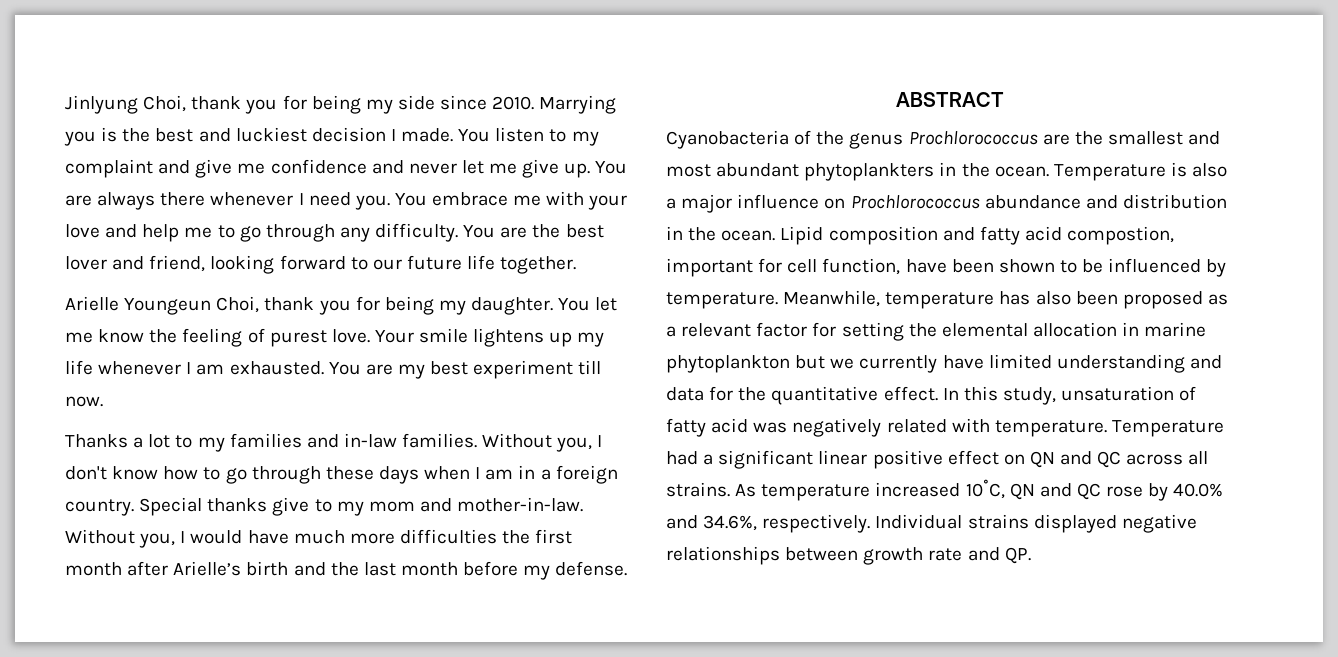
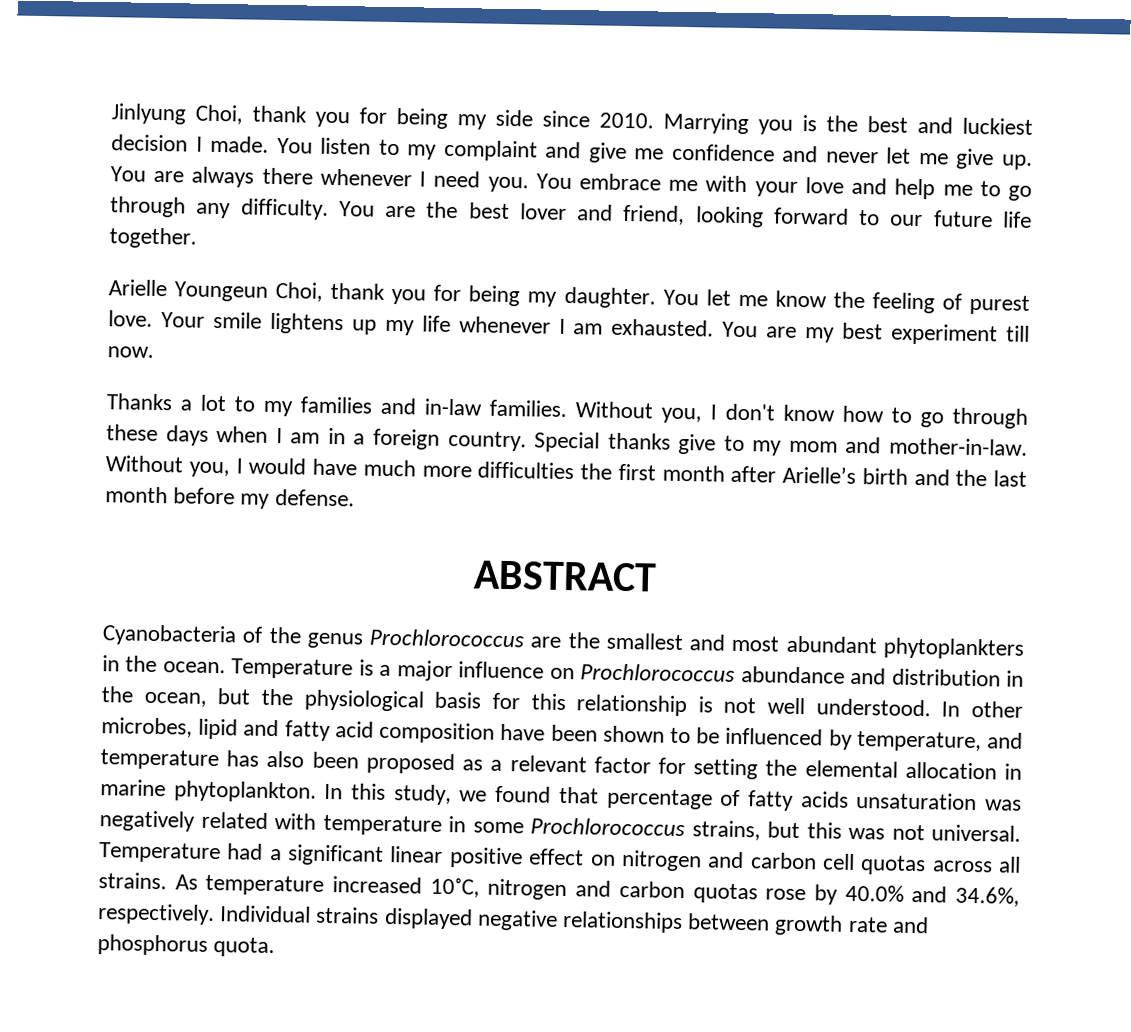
- Temperature is also a major influence on Prochlorococcus abundance and distribution in the ocean. Lipid composition and fatty acid compostion, important for cell function, have been shown to be influenced by temperature. Meanwhile, temperature has also been proposed as a relevant factor for setting the elemental allocation in marine phytoplankton but we currently have limited understanding and data for the quantitative effect. In this study, unsaturation of fatty acid was negatively related with temperature.
+ Temperature is a major influence on Prochlorococcus abundance and distribution in the ocean, but the physiological basis for this relationship is not well understood. In other microbes, lipid and fatty acid composition have been shown to be influenced by temperature, and temperature has also been proposed as a relevant factor for setting the elemental allocation in marine phytoplankton. In this study, we found that percentage of fatty acids unsaturation was negatively related with temperature in some Prochlorococcus strains, but this was not universal.
- Temperature had a significant linear positive effect on QN and QC across all strains.
+ Temperature had a significant linear positive effect on nitrogen and carbon cell quotas across all strains.
- As temperature increased 10˚C, QN and QC rose by 40.0% and 34.6%, respectively.
+ As temperature increased 10˚C, nitrogen and carbon quotas rose by 40.0% and 34.6%, respectively.
- Individual strains displayed negative relationships between growth rate and QP.
+ Individual strains displayed negative relationships between growth rate and phosphorus quota.

